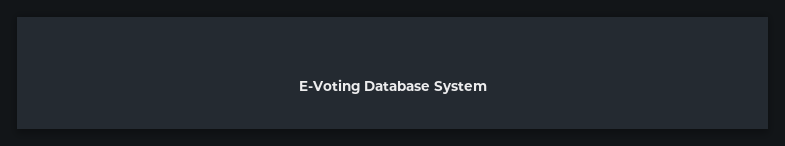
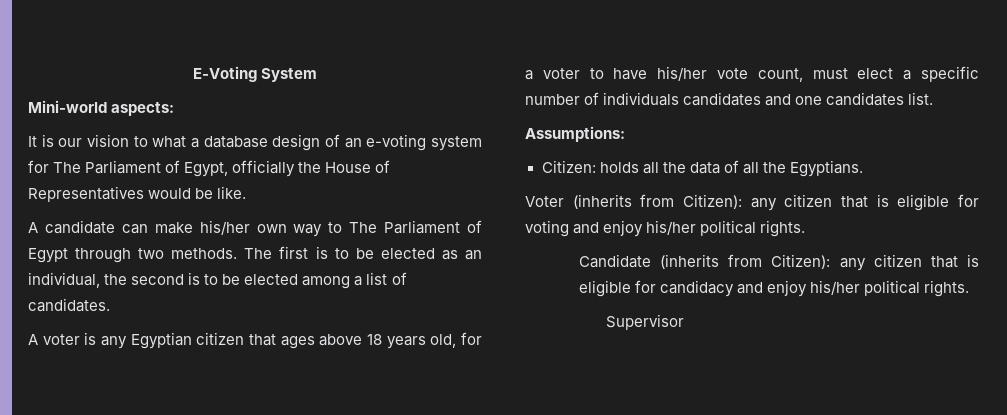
- E-Voting Database System
+ E-Voting System
+ Mini-world aspects:
+ It is our vision to what a database design of an e-voting system for The Parliament of Egypt, officially the House of Representatives would be like.
+ A candidate can make his/her own way to The Parliament of Egypt through two methods. The first is to be elected as an individual, the second is to be elected among a list of candidates.
+ A voter is any Egyptian citizen that ages above 18 years old, for a voter to have his/her vote count, must elect a specific number of individuals candidates and one candidates list.
+ Assumptions:
+ Citizen: holds all the data of all the Egyptians.
+ Voter (inherits from Citizen): any citizen that is eligible for voting and enjoy his/her political rights.
+ Candidate (inherits from Citizen): any citizen that is eligible for candidacy and enjoy his/her political rights.
+ Supervisor

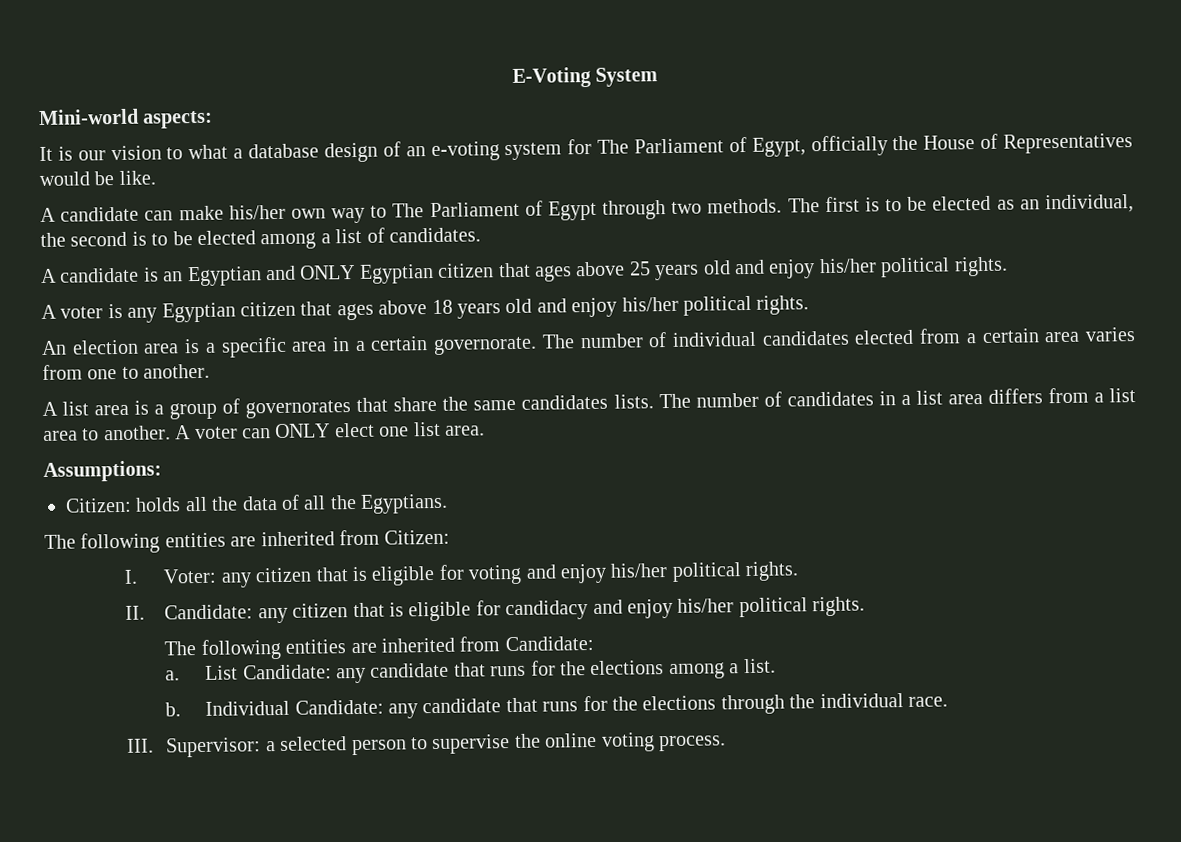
+ A candidate is an Egyptian and ONLY Egyptian citizen that ages above 25 years old and enjoy his/her political rights.
- A voter is any Egyptian citizen that ages above 18 years old, for a voter to have his/her vote count, must elect a specific number of individuals candidates and one candidates list.
+ A voter is any Egyptian citizen that ages above 18 years old and enjoy his/her political rights.
+ An election area is a specific area in a certain governorate. The number of individual candidates elected from a certain area varies from one to another.
+ A list area is a group of governorates that share the same candidates lists. The number of candidates in a list area differs from a list area to another. A voter can ONLY elect one list area.
- Voter (inherits from Citizen): any citizen that is eligible for voting and enjoy his/her political rights.
+ The following entities are inherited from Citizen:
+ I. Voter: any citizen that is eligible for voting and enjoy his/her political rights.
- Candidate (inherits from Citizen): any citizen that is eligible for candidacy and enjoy his/her political rights.
+ II. Candidate: any citizen that is eligible for candidacy and enjoy his/her political rights.
- Supervisor
+ The following entities are inherited from Candidate:
+ a. List Candidate: any candidate that runs for the elections among a list.
+ b. Individual Candidate: any candidate that runs for the elections through the individual race.
+ III. Supervisor: a selected person to supervise the online voting process.

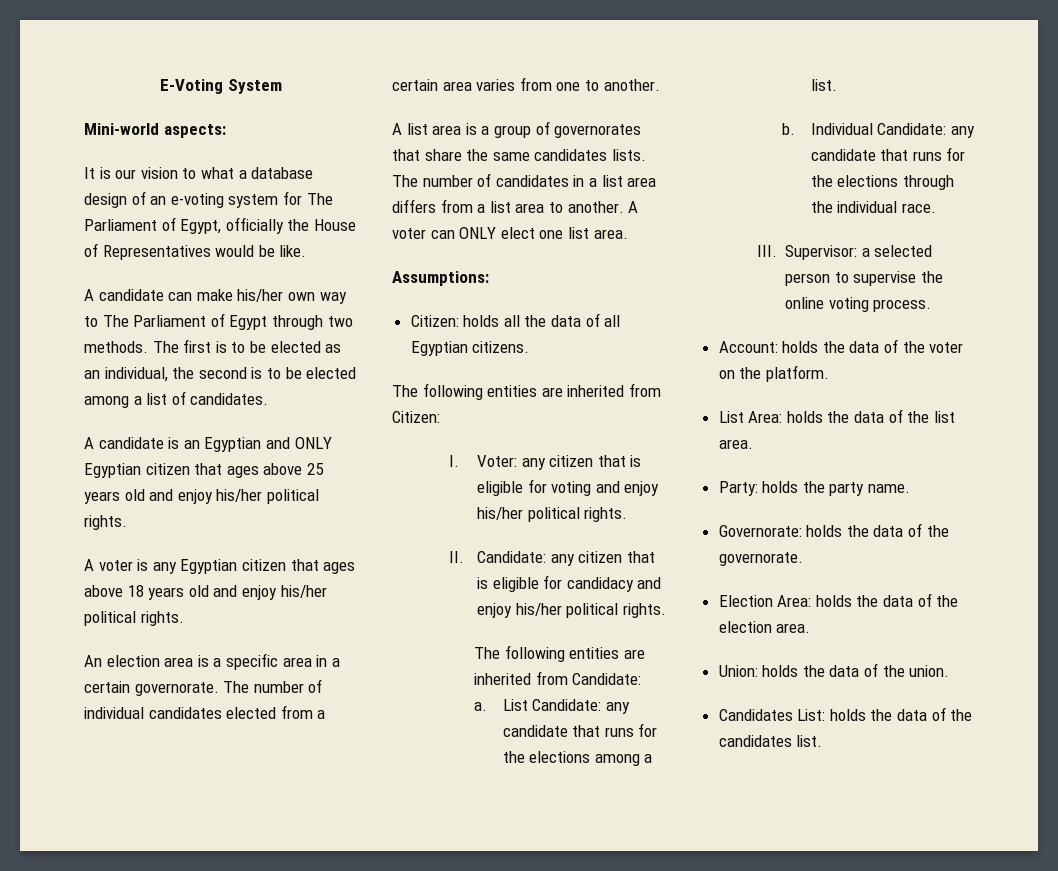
- Citizen: holds all the data of all the Egyptians.
+ Citizen: holds all the data of all Egyptian citizens.
+ Account: holds the data of the voter on the platform.
+ List Area: holds the data of the list area.
+ Party: holds the party name.
+ Governorate: holds the data of the governorate.
+ Election Area: holds the data of the election area.
+ Union: holds the data of the union.
+ Candidates List: holds the data of the candidates list.

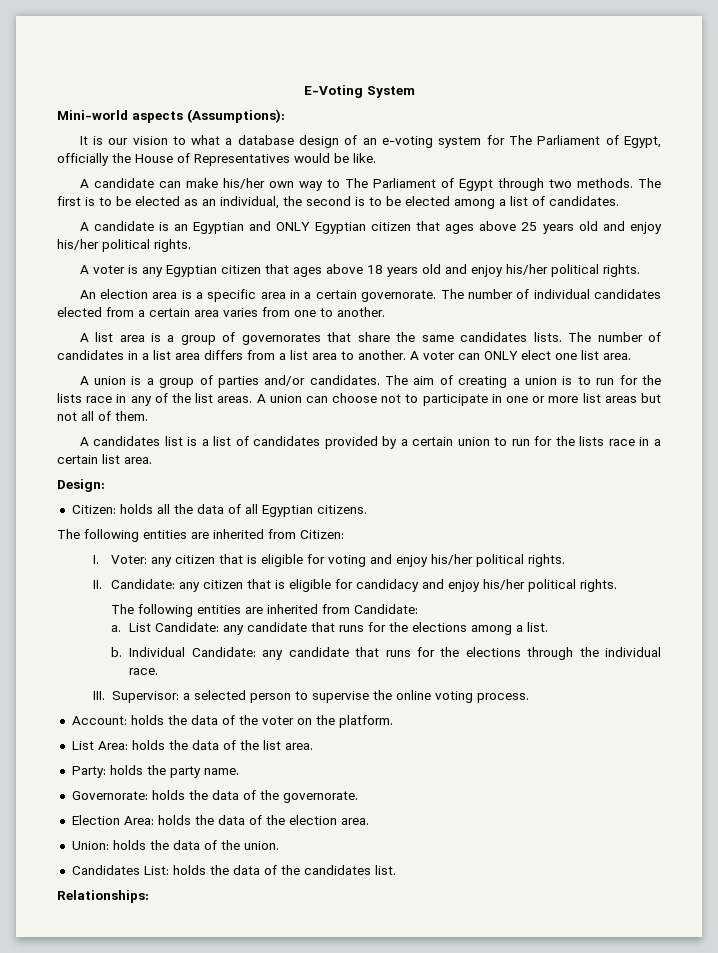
- Mini-world aspects:
+ Mini-world aspects (Assumptions):
- Assumptions:
+ A union is a group of parties and/or candidates. The aim of creating a union is to run for the lists race in any of the list areas. A union can choose not to participate in one or more list areas but not all of them.
+ A candidates list is a list of candidates provided by a certain union to run for the lists race in a certain list area.
+ Design:
+ Relationships:

